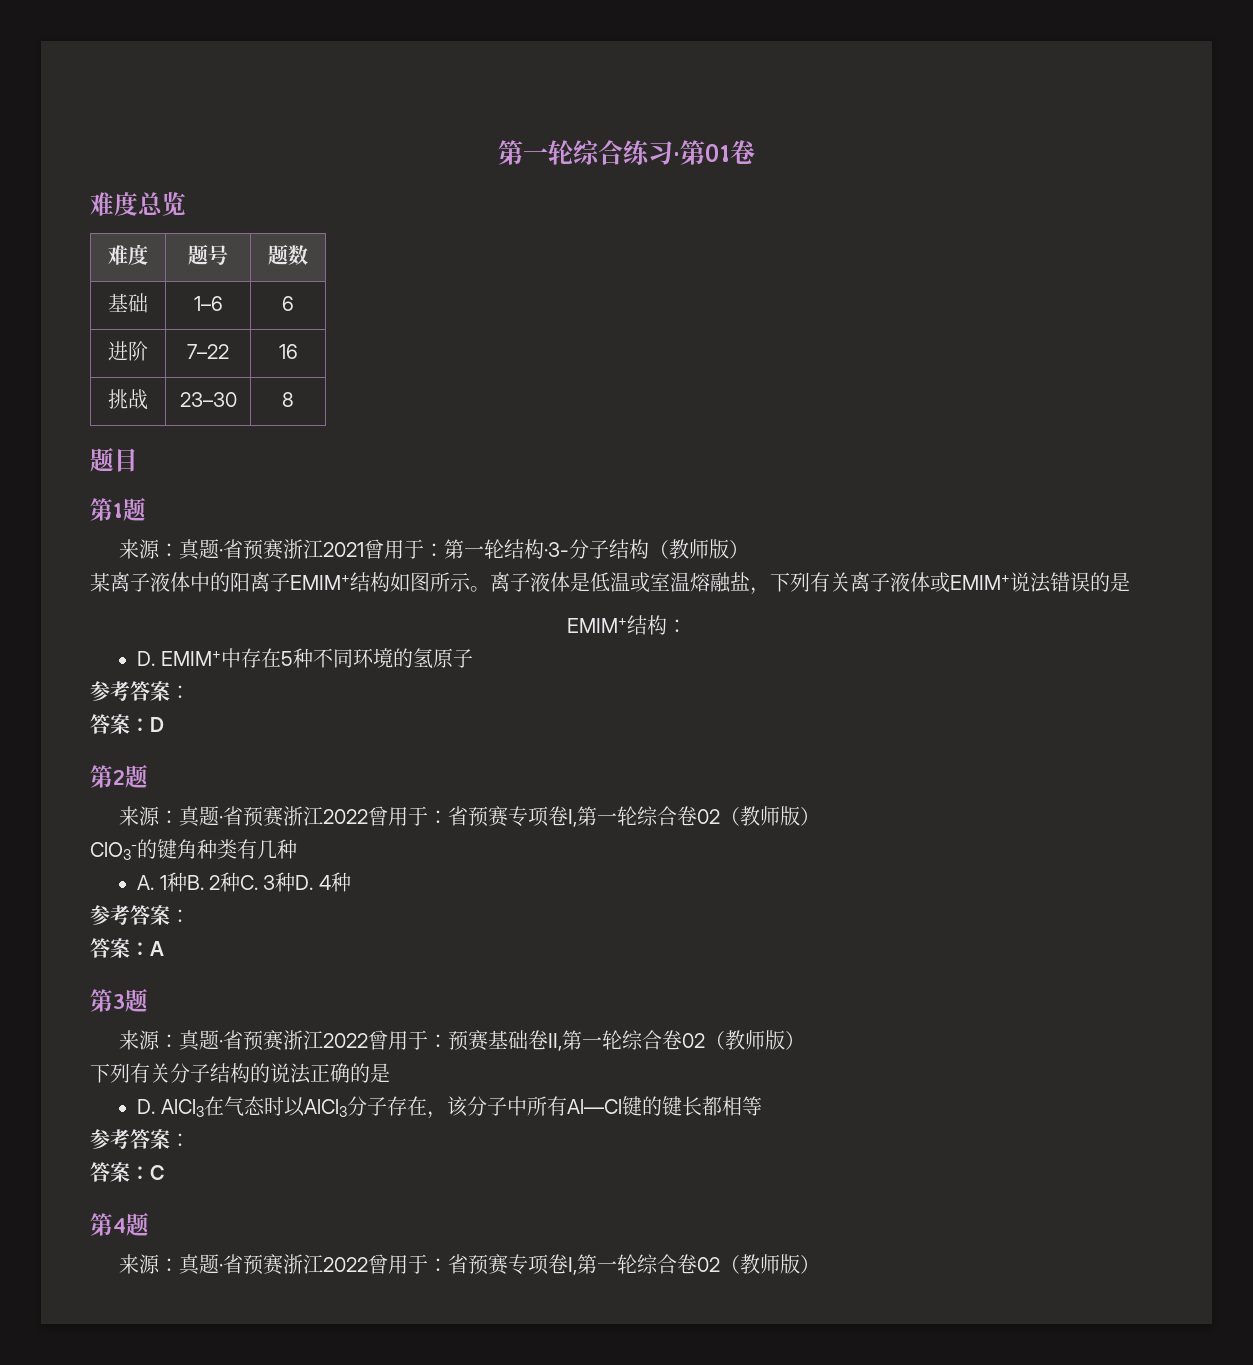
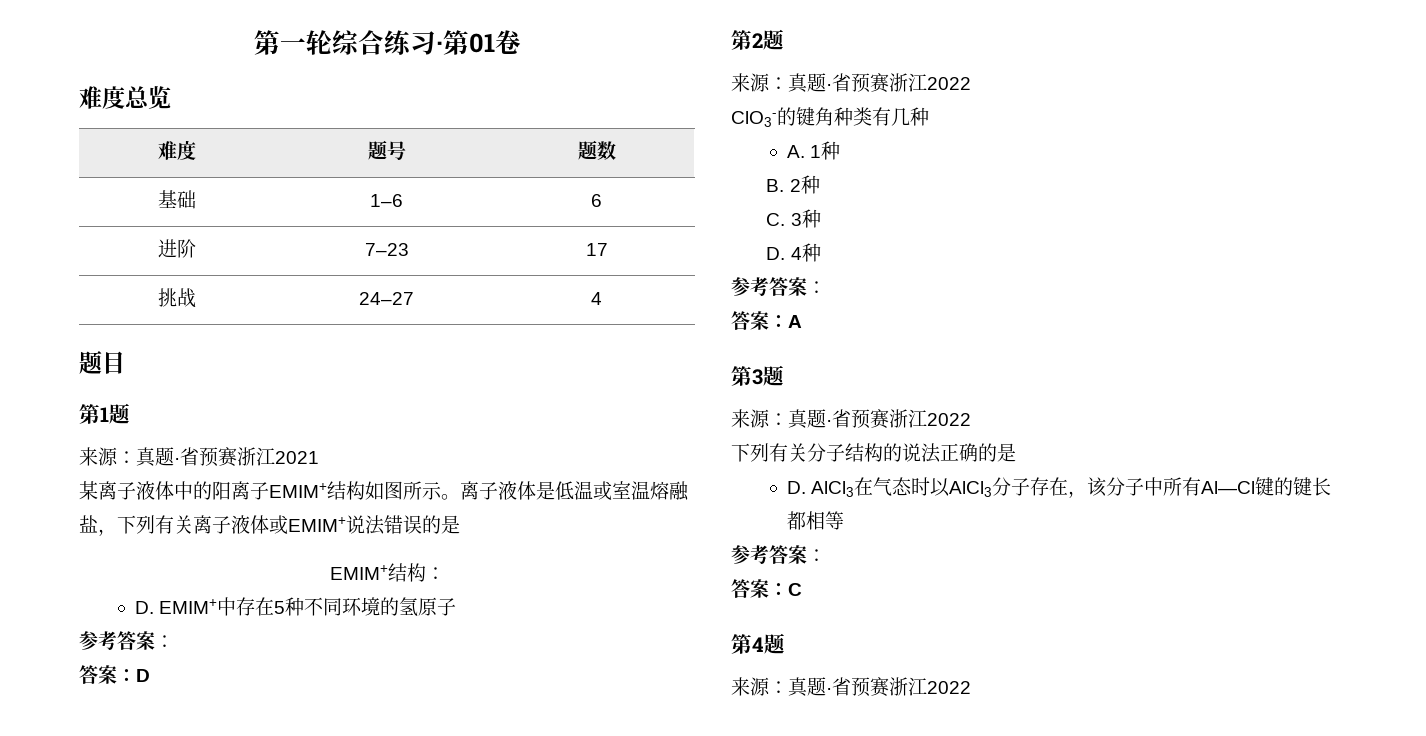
- 进阶 | 7–22 | 16
+ 进阶 | 7–23 | 17
- 挑战 | 23–30 | 8
+ 挑战 | 24–27 | 4
- 来源：真题·省预赛浙江2021曾用于：第一轮结构·3-分子结构（教师版）
+ 来源：真题·省预赛浙江2021
  第2题
- 来源：真题·省预赛浙江2022曾用于：省预赛专项卷I,第一轮综合卷02（教师版）
+ 来源：真题·省预赛浙江2022
- A. 1种B. 2种C. 3种D. 4种
+ A. 1种
+ B. 2种
+ C. 3种
+ D. 4种
  第3题
- 来源：真题·省预赛浙江2022曾用于：预赛基础卷II,第一轮综合卷02（教师版）
+ 来源：真题·省预赛浙江2022
  第4题
- 来源：真题·省预赛浙江2022曾用于：省预赛专项卷I,第一轮综合卷02（教师版）
+ 来源：真题·省预赛浙江2022

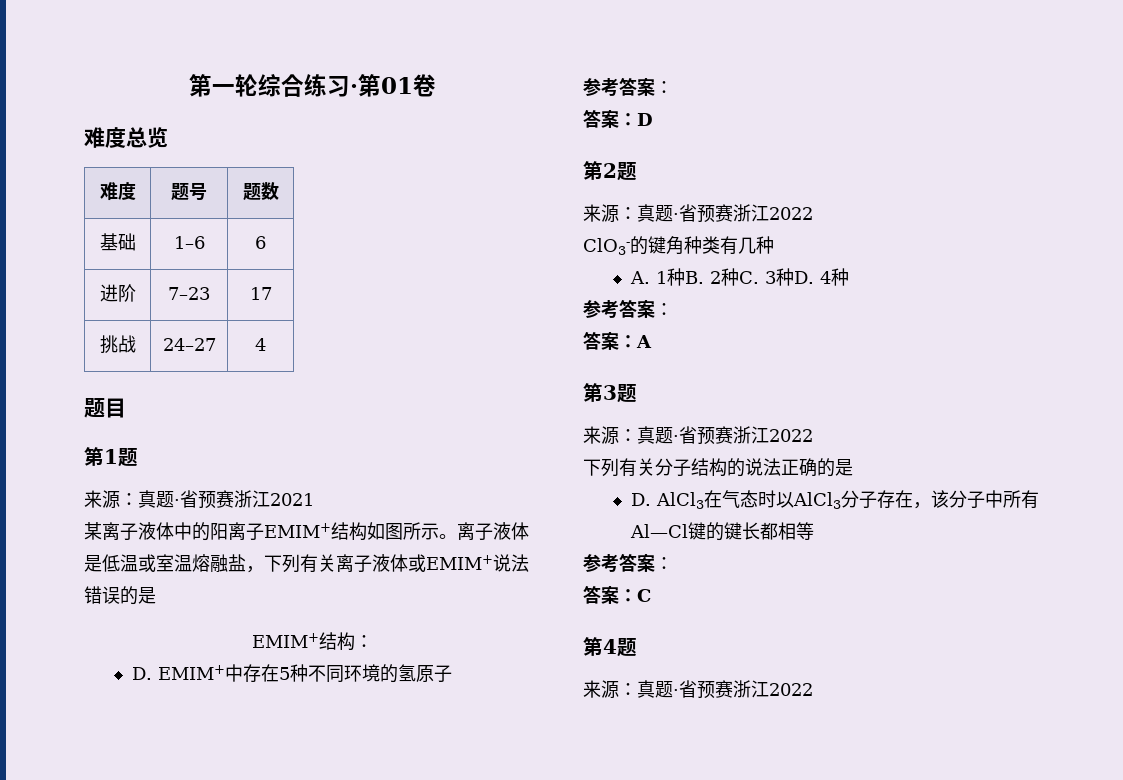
- A. 1种
- B. 2种
- C. 3种
- D. 4种
+ A. 1种B. 2种C. 3种D. 4种

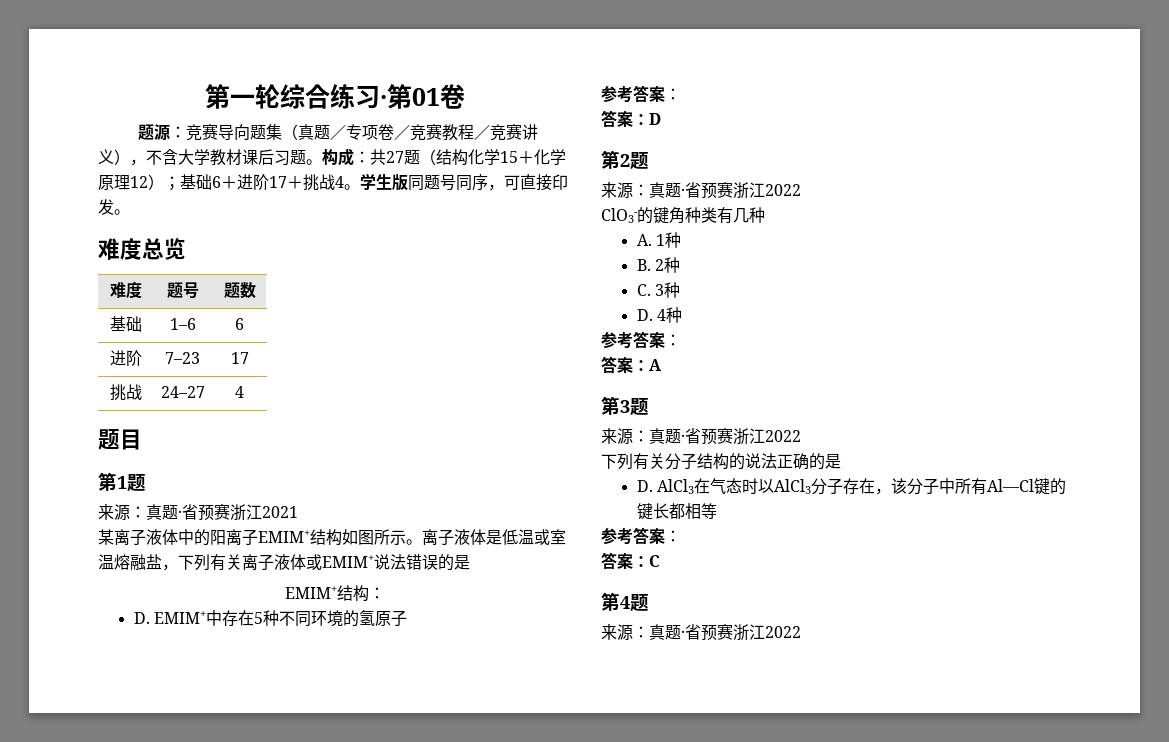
+ 题源：竞赛导向题集（真题／专项卷／竞赛教程／竞赛讲义），不含大学教材课后习题。构成：共27题（结构化学15＋化学原理12）；基础6＋进阶17＋挑战4。学生版同题号同序，可直接印发。
- A. 1种B. 2种C. 3种D. 4种
+ A. 1种
+ B. 2种
+ C. 3种
+ D. 4种

